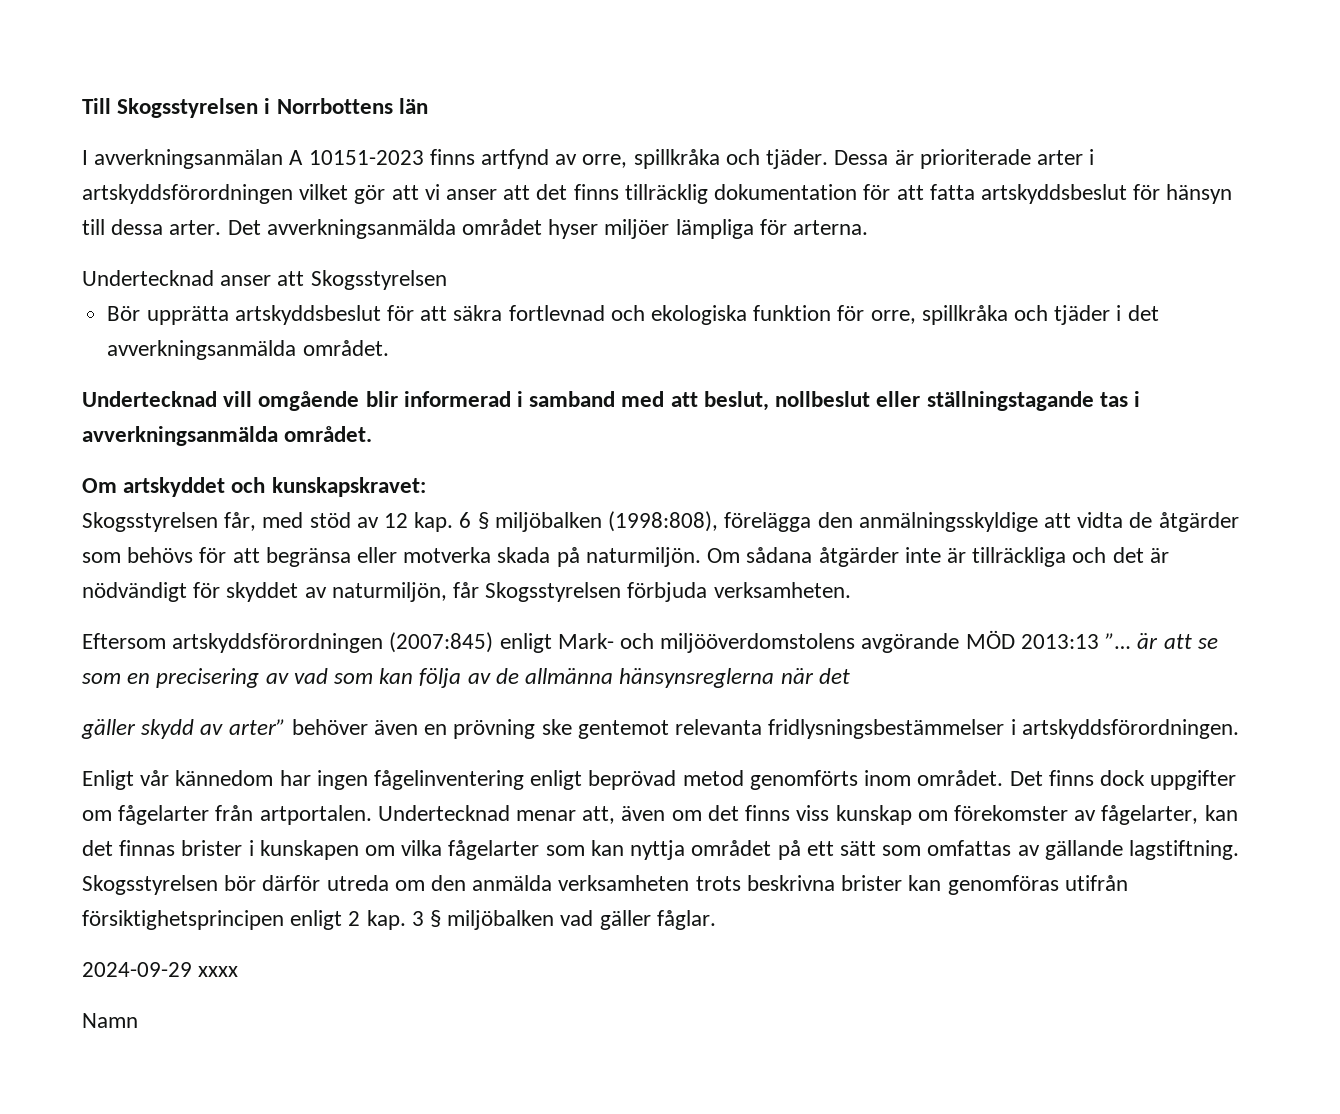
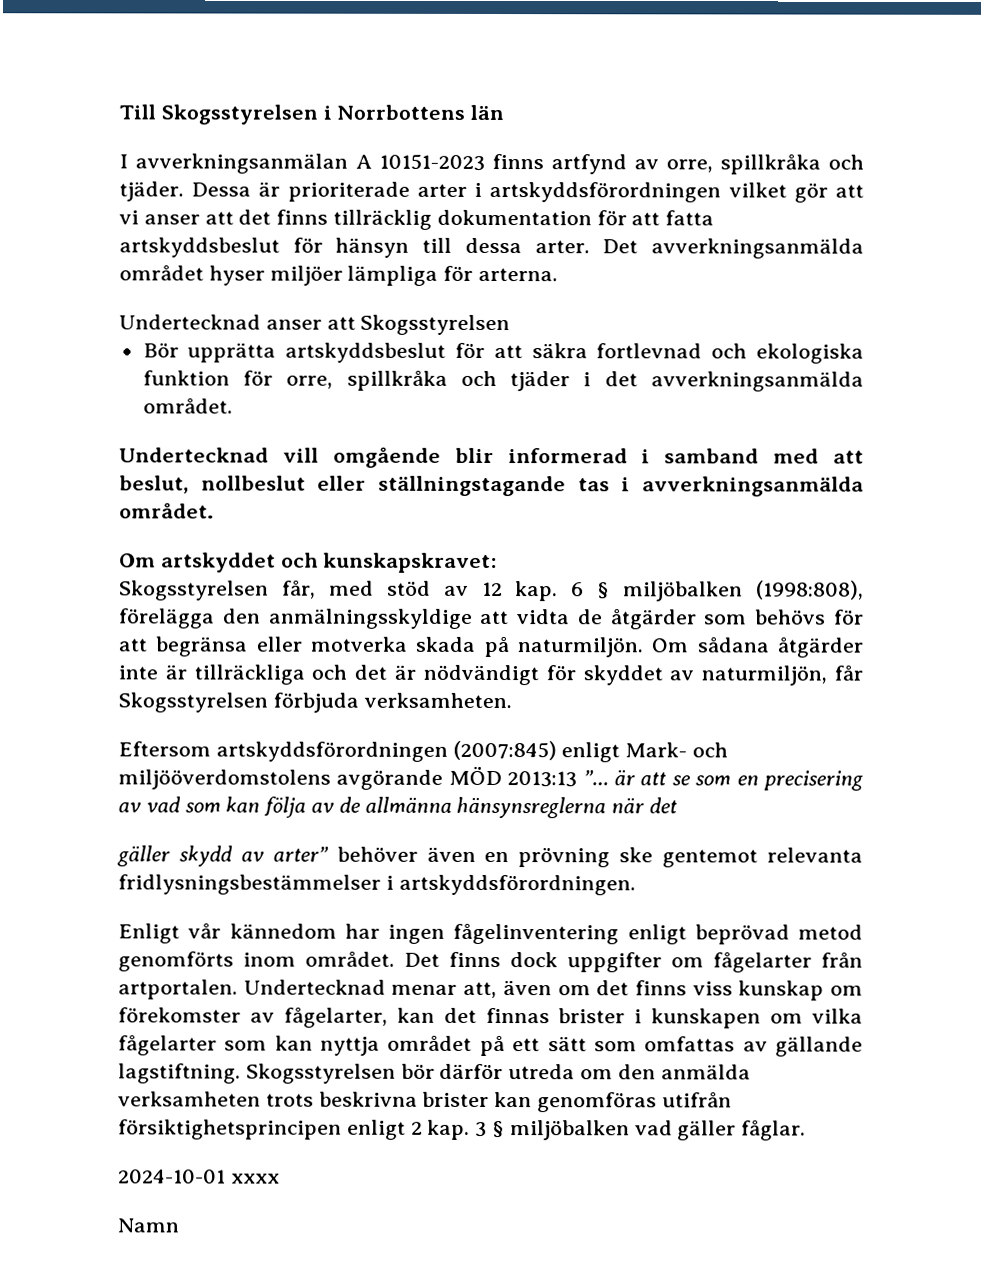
- 2024-09-29 xxxx
+ 2024-10-01 xxxx

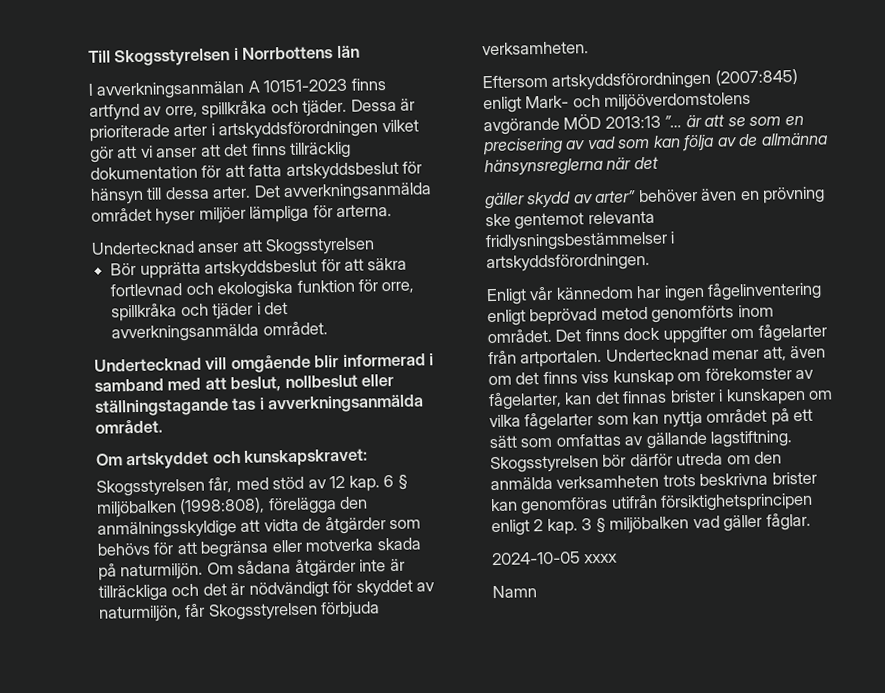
- 2024-10-01 xxxx
+ 2024-10-05 xxxx

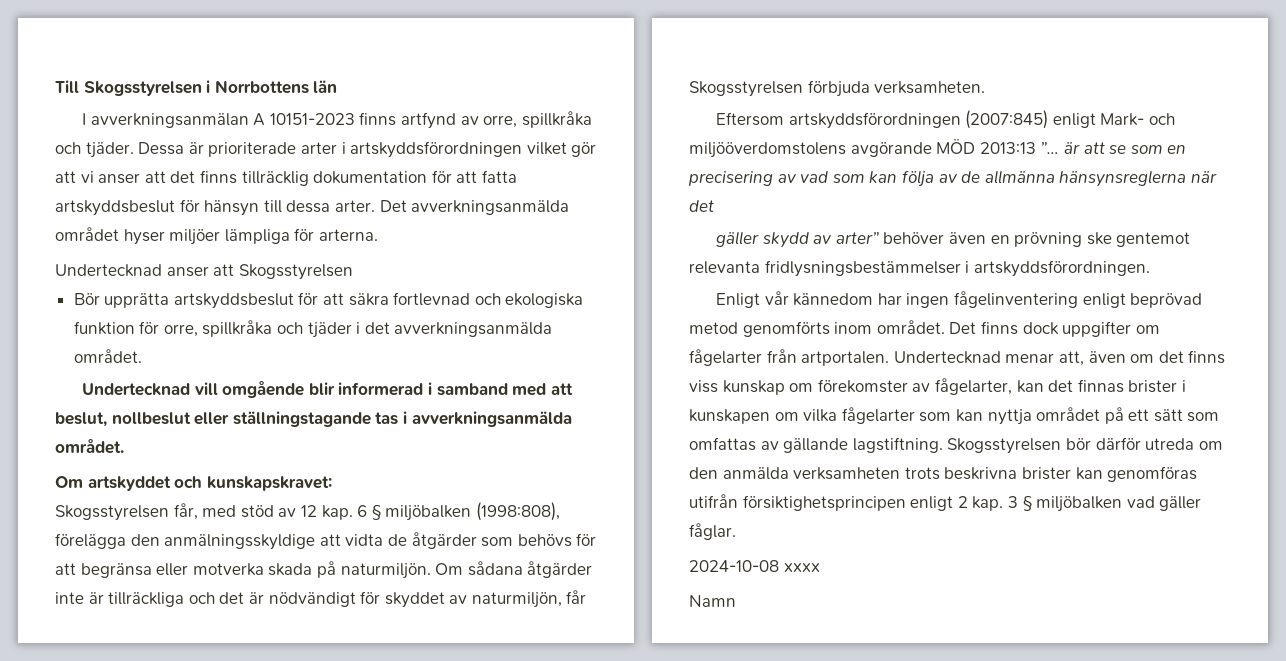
- 2024-10-05 xxxx
+ 2024-10-08 xxxx

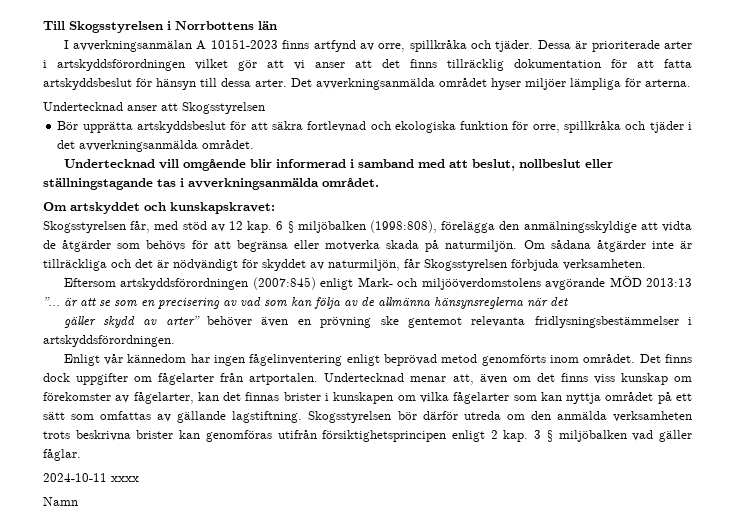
- 2024-10-08 xxxx
+ 2024-10-11 xxxx

